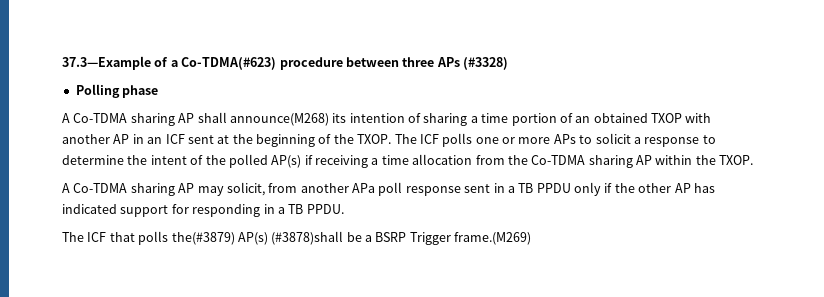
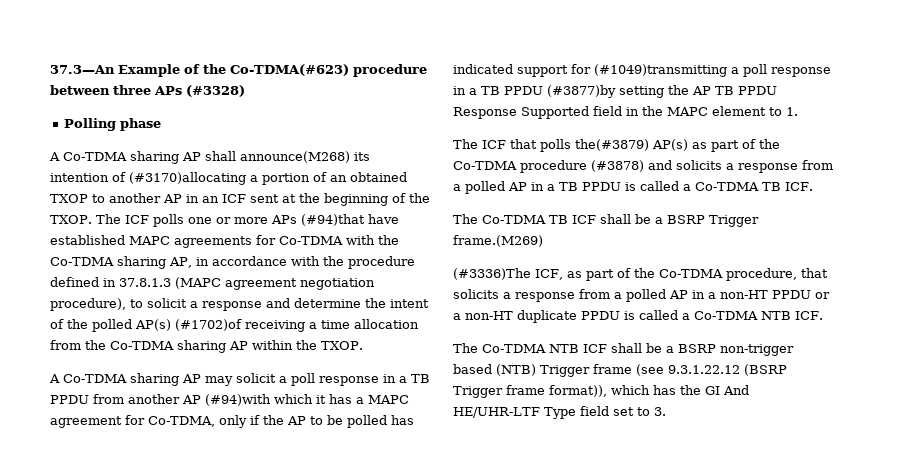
- 37.3—Example of a Co-TDMA(#623) procedure between three APs (#3328)
+ 37.3—An Example of the Co-TDMA(#623) procedure between three APs (#3328)
- A Co-TDMA sharing AP shall announce(M268) its intention of sharing a time portion of an obtained TXOP with another AP in an ICF sent at the beginning of the TXOP.
+ A Co-TDMA sharing AP shall announce(M268) its intention of (#3170)allocating a portion of an obtained TXOP to another AP in an ICF sent at the beginning of the TXOP.
- The ICF polls one or more APs to solicit a response to determine the intent of the polled AP(s) if receiving a time allocation from the Co-TDMA sharing AP within the TXOP.
+ The ICF polls one or more APs (#94)that have established MAPC agreements for Co-TDMA with the Co-TDMA sharing AP, in accordance with the procedure defined in 37.8.1.3 (MAPC agreement negotiation procedure), to solicit a response and determine the intent of the polled AP(s) (#1702)of receiving a time allocation from the Co-TDMA sharing AP within the TXOP.
- A Co-TDMA sharing AP may solicit, from another APa poll response sent in a TB PPDU only if the other AP has indicated support for responding in a TB PPDU.
+ A Co-TDMA sharing AP may solicit a poll response in a TB PPDU from another AP (#94)with which it has a MAPC agreement for Co-TDMA, only if the AP to be polled has indicated support for (#1049)transmitting a poll response in a TB PPDU (#3877)by setting the AP TB PPDU Response Supported field in the MAPC element to 1.
- The ICF that polls the(#3879) AP(s) (#3878)shall be a BSRP Trigger frame.(M269)
+ The ICF that polls the(#3879) AP(s) as part of the Co-TDMA procedure (#3878) and solicits a response from a polled AP in a TB PPDU is called a Co-TDMA TB ICF.
+ The Co-TDMA TB ICF shall be a BSRP Trigger frame.(M269)
+ (#3336)The ICF, as part of the Co-TDMA procedure, that solicits a response from a polled AP in a non-HT PPDU or a non-HT duplicate PPDU is called a Co-TDMA NTB ICF.
+ The Co-TDMA NTB ICF shall be a BSRP non-trigger based (NTB) Trigger frame (see 9.3.1.22.12 (BSRP Trigger frame format)), which has the GI And HE/UHR-LTF Type field set to 3.

